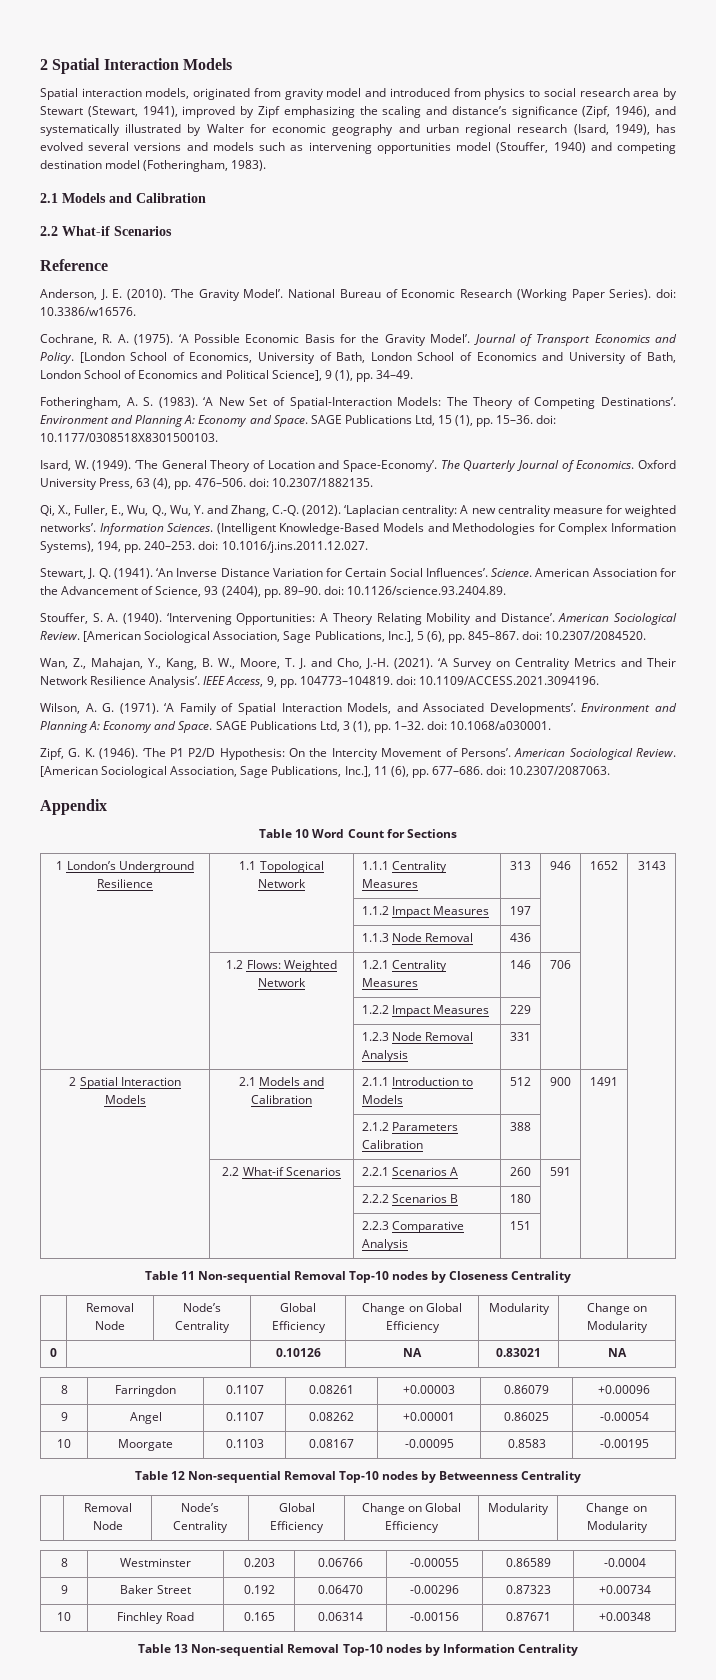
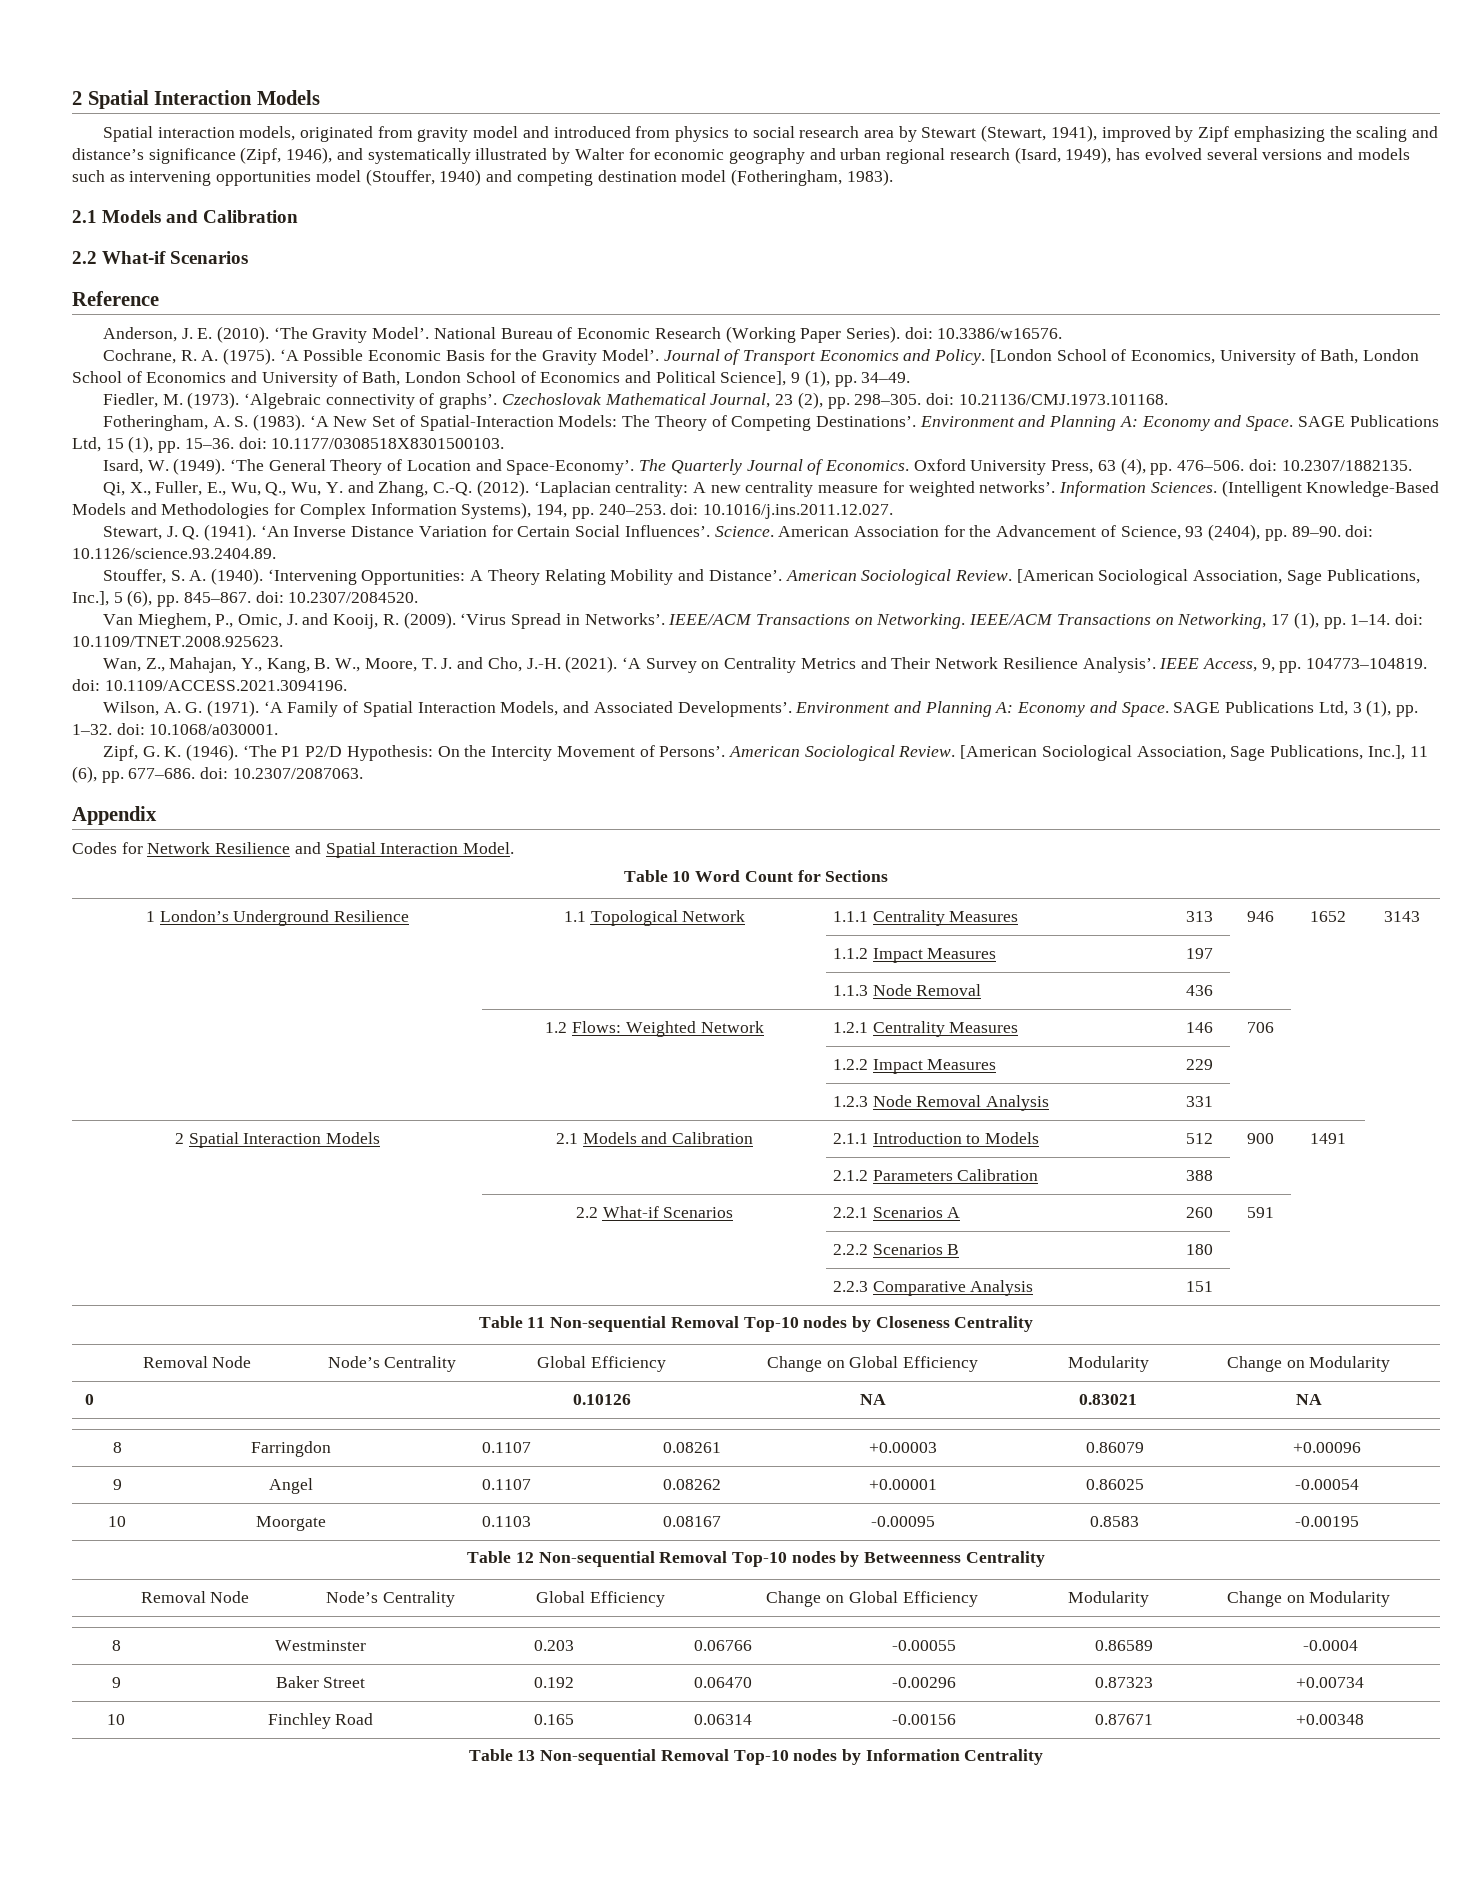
+ Fiedler, M. (1973). ‘Algebraic connectivity of graphs’. Czechoslovak Mathematical Journal, 23 (2), pp. 298–305. doi: 10.21136/CMJ.1973.101168.
+ Van Mieghem, P., Omic, J. and Kooij, R. (2009). ‘Virus Spread in Networks’. IEEE/ACM Transactions on Networking. IEEE/ACM Transactions on Networking, 17 (1), pp. 1–14. doi: 10.1109/TNET.2008.925623.
+ Codes for Network Resilience and Spatial Interaction Model.

